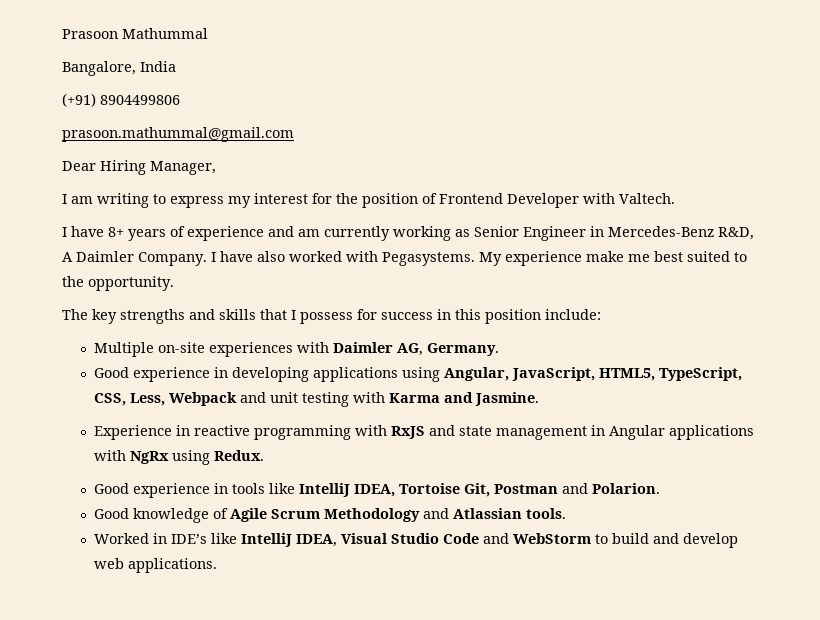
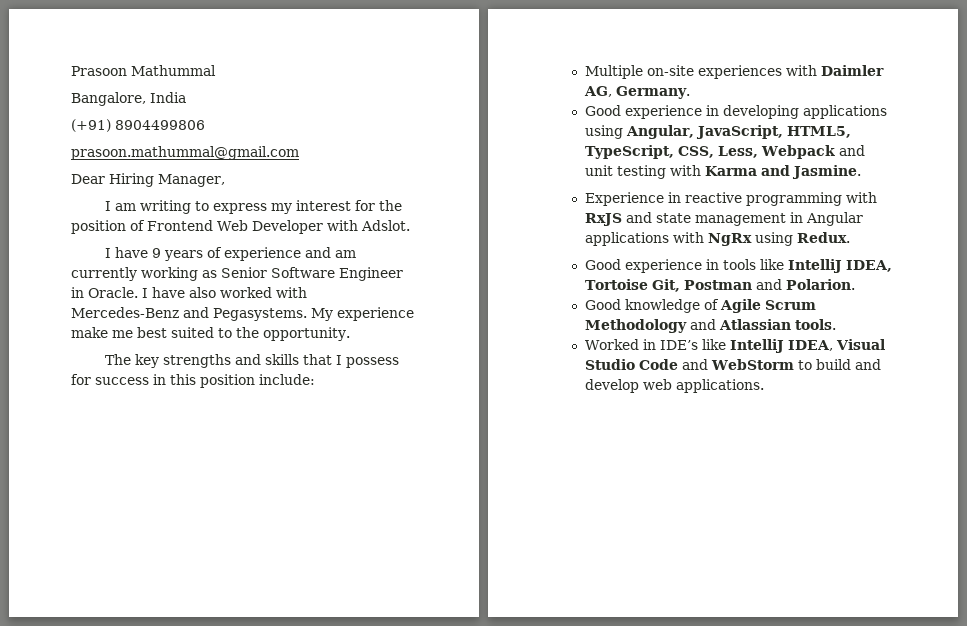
- I am writing to express my interest for the position of Frontend Developer with Valtech.
- I have 8+ years of experience and am currently working as Senior Engineer in Mercedes-Benz R&D, A Daimler Company.
+ I am writing to express my interest for the position of Frontend Web Developer with Adslot.
+ I have 9 years of experience and am currently working as Senior Software Engineer in Oracle.
- I have also worked with Pegasystems.
+ I have also worked with Mercedes-Benz and Pegasystems.

